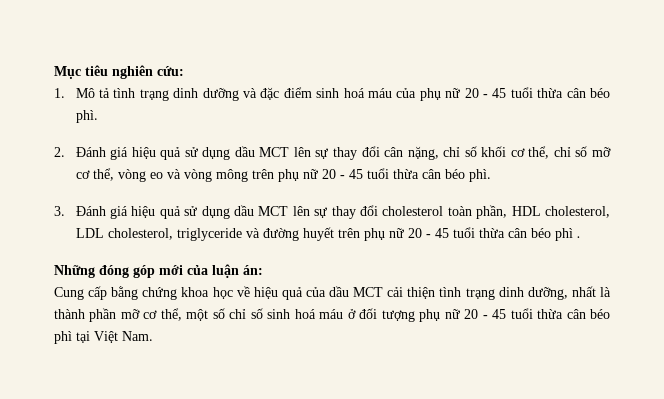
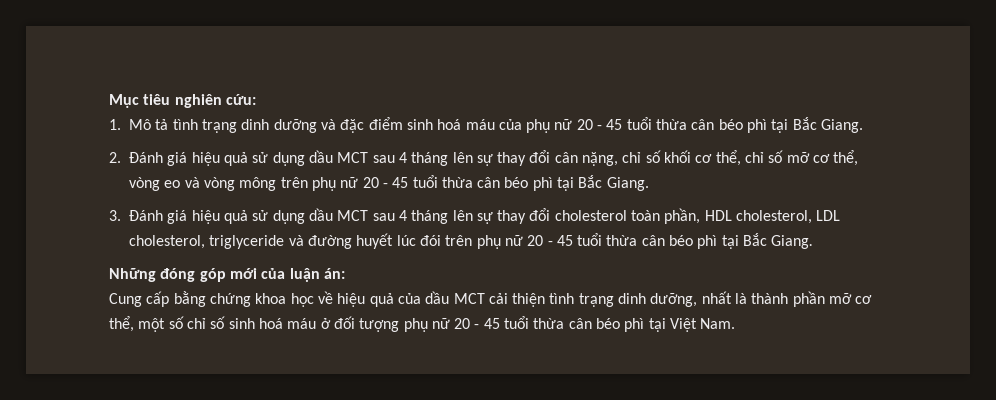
- 1. Mô tả tình trạng dinh dưỡng và đặc điểm sinh hoá máu của phụ nữ 20 - 45 tuổi thừa cân béo phì.
+ 1. Mô tả tình trạng dinh dưỡng và đặc điểm sinh hoá máu của phụ nữ 20 - 45 tuổi thừa cân béo phì tại Bắc Giang.
- 2. Đánh giá hiệu quả sử dụng dầu MCT lên sự thay đổi cân nặng, chỉ số khối cơ thể, chỉ số mỡ cơ thể, vòng eo và vòng mông trên phụ nữ 20 - 45 tuổi thừa cân béo phì.
+ 2. Đánh giá hiệu quả sử dụng dầu MCT sau 4 tháng lên sự thay đổi cân nặng, chỉ số khối cơ thể, chỉ số mỡ cơ thể, vòng eo và vòng mông trên phụ nữ 20 - 45 tuổi thừa cân béo phì tại Bắc Giang.
- 3. Đánh giá hiệu quả sử dụng dầu MCT lên sự thay đổi cholesterol toàn phần, HDL cholesterol, LDL cholesterol, triglyceride và đường huyết trên phụ nữ 20 - 45 tuổi thừa cân béo phì .
+ 3. Đánh giá hiệu quả sử dụng dầu MCT sau 4 tháng lên sự thay đổi cholesterol toàn phần, HDL cholesterol, LDL cholesterol, triglyceride và đường huyết lúc đói trên phụ nữ 20 - 45 tuổi thừa cân béo phì tại Bắc Giang.

